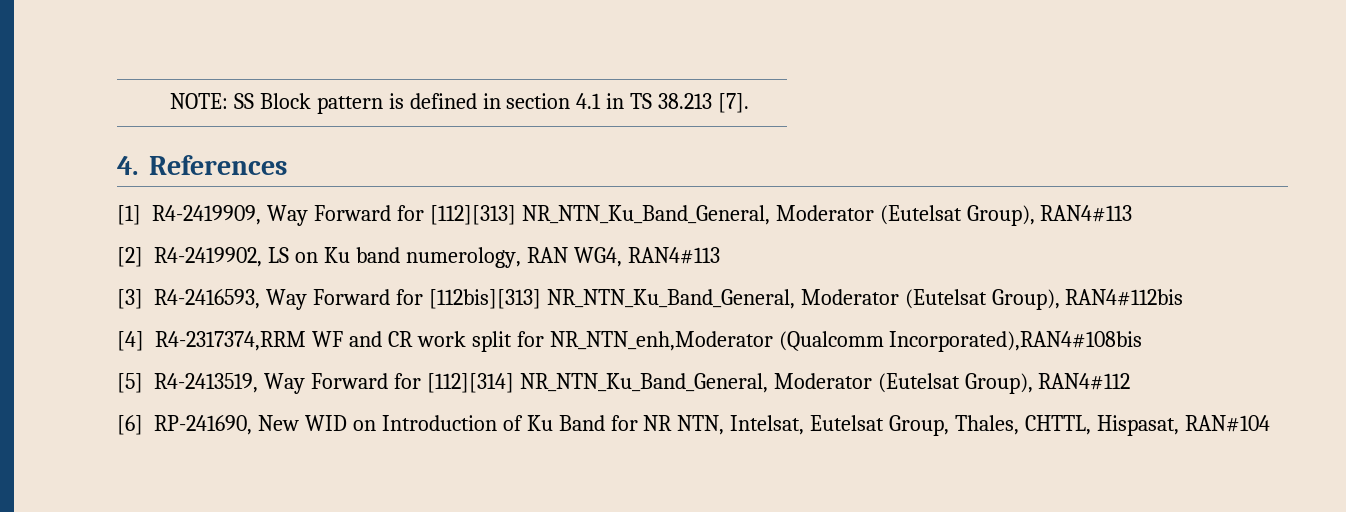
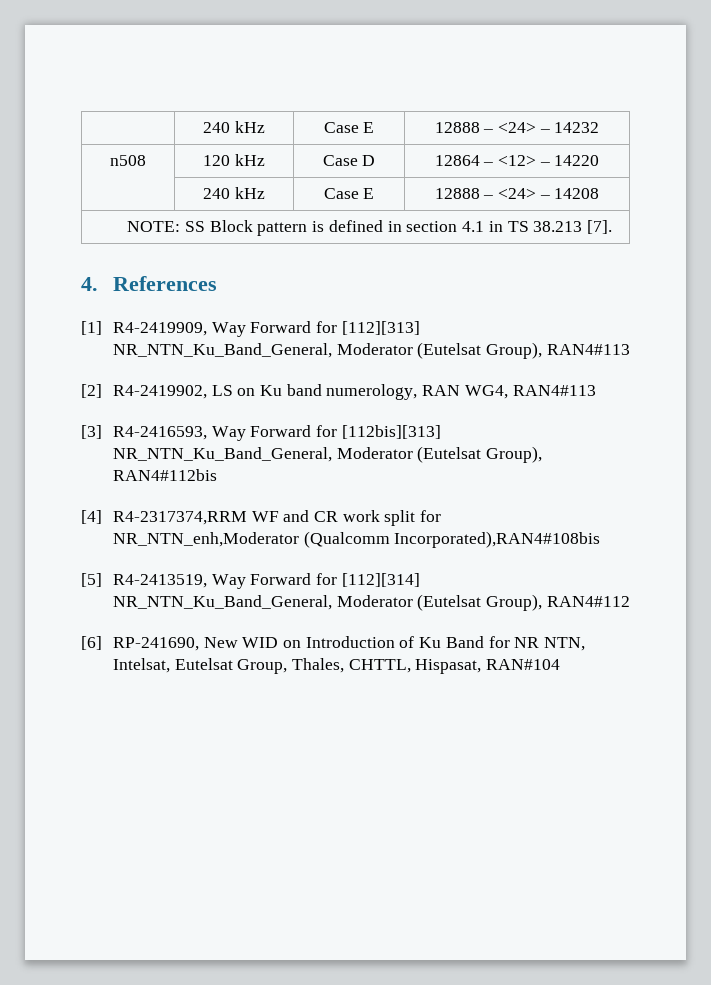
+ | 240 kHz | Case E | 12888 – <24> – 14232
+ n508 | 120 kHz | Case D | 12864 – <12> – 14220
+ | 240 kHz | Case E | 12888 – <24> – 14208

